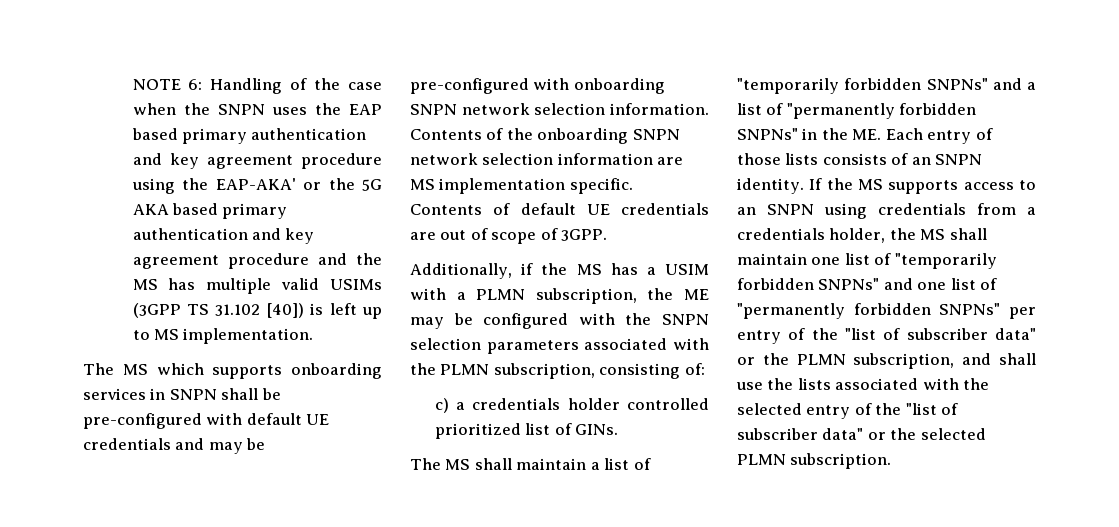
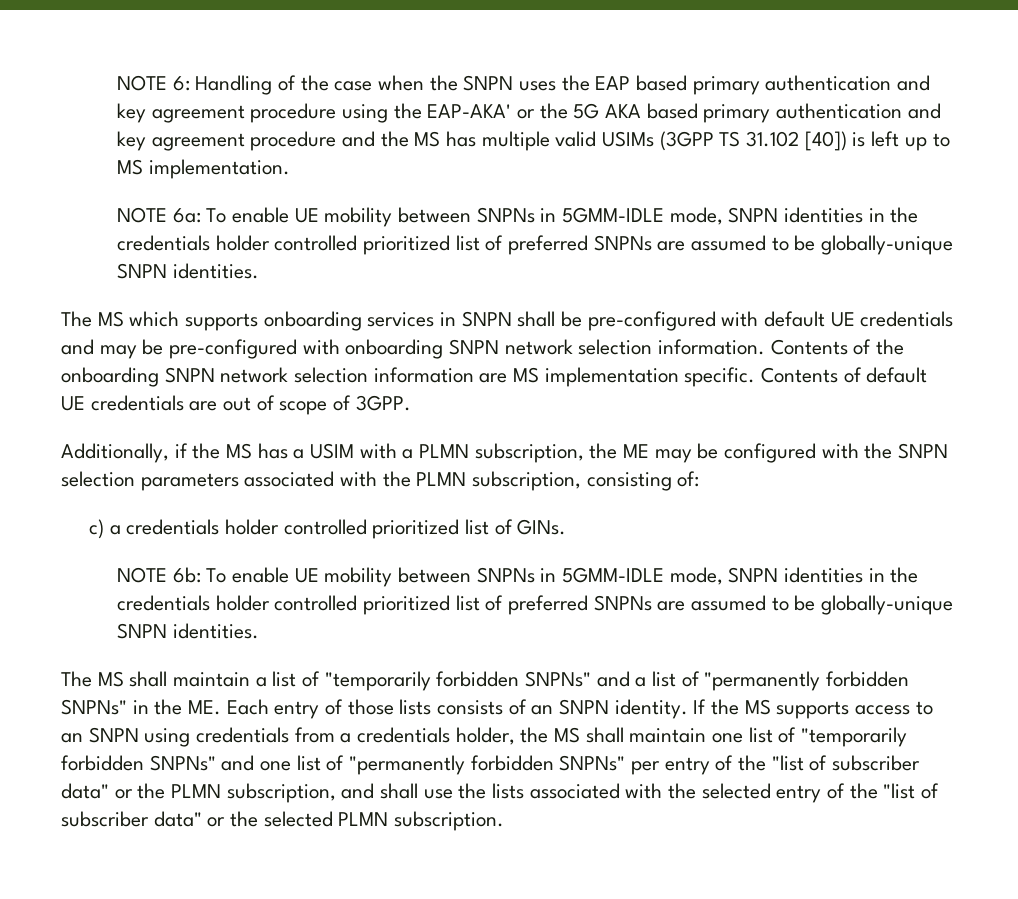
+ NOTE 6a: To enable UE mobility between SNPNs in 5GMM-IDLE mode, SNPN identities in the credentials holder controlled prioritized list of preferred SNPNs are assumed to be globally-unique SNPN identities.
+ NOTE 6b: To enable UE mobility between SNPNs in 5GMM-IDLE mode, SNPN identities in the credentials holder controlled prioritized list of preferred SNPNs are assumed to be globally-unique SNPN identities.

